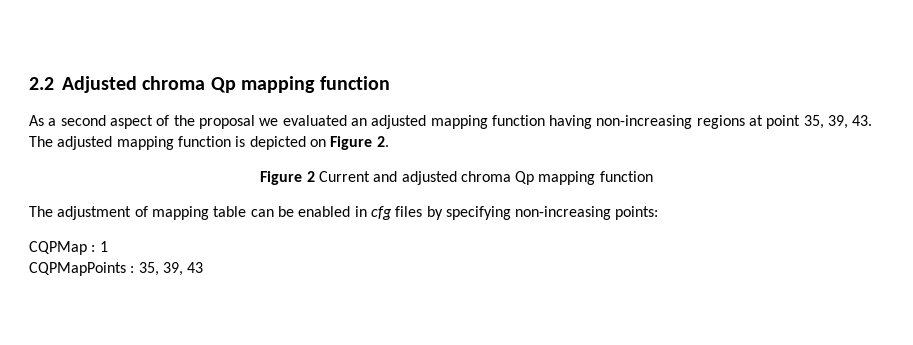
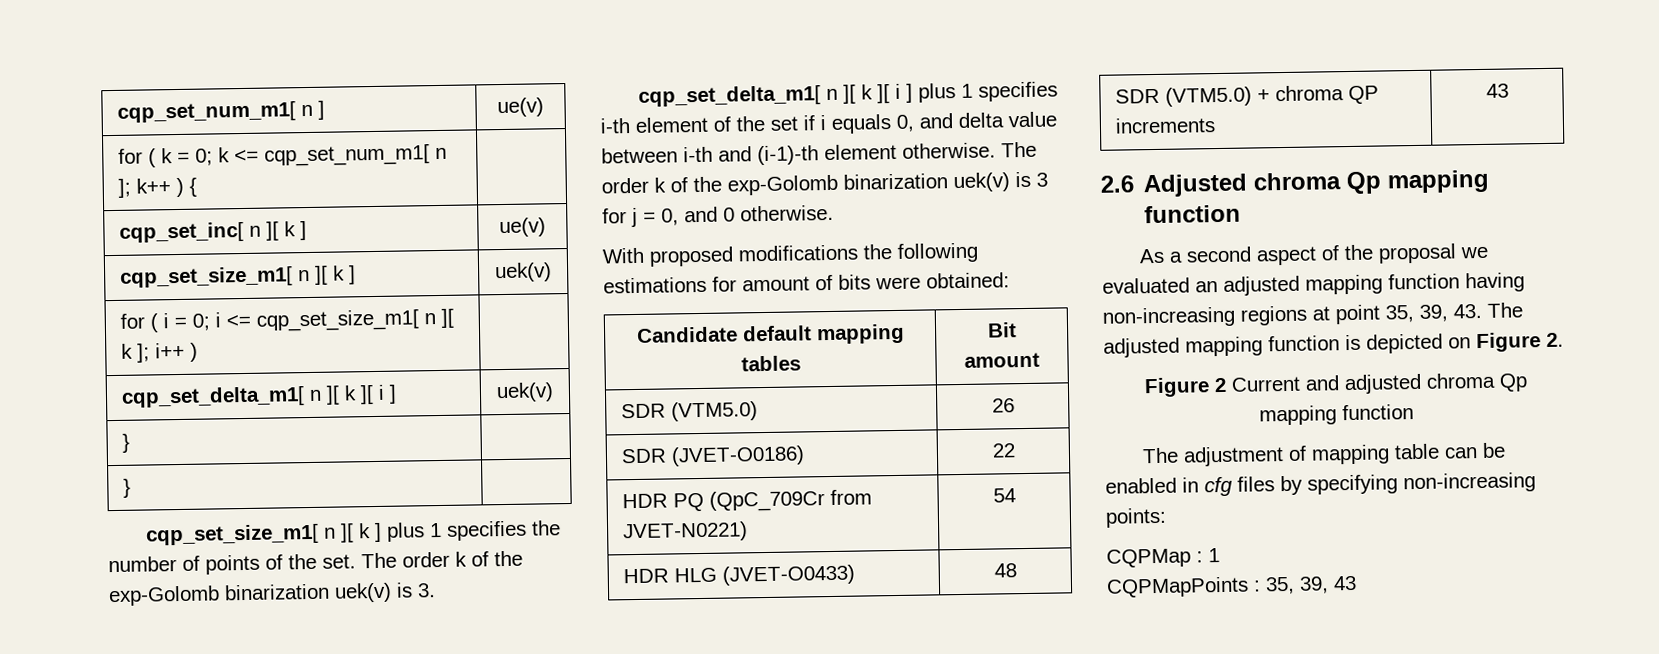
- 2.2 Adjusted chroma Qp mapping function
+ cqp_set_num_m1[ n ] | ue(v)
+ for ( k = 0; k <= cqp_set_num_m1[ n ]; k++ ) { |
+ cqp_set_inc[ n ][ k ] | ue(v)
+ cqp_set_size_m1[ n ][ k ] | uek(v)
+ for ( i = 0; i <= cqp_set_size_m1[ n ][ k ]; i++ ) |
+ cqp_set_delta_m1[ n ][ k ][ i ] | uek(v)
+ } |
+ } |
+ cqp_set_size_m1[ n ][ k ] plus 1 specifies the number of points of the set. The order k of the exp-Golomb binarization uek(v) is 3.
+ cqp_set_delta_m1[ n ][ k ][ i ] plus 1 specifies i-th element of the set if i equals 0, and delta value between i-th and (i-1)-th element otherwise. The order k of the exp-Golomb binarization uek(v) is 3 for j = 0, and 0 otherwise.
+ With proposed modifications the following estimations for amount of bits were obtained:
+ Candidate default mapping tables | Bit amount
+ SDR (VTM5.0) | 26
+ SDR (JVET-O0186) | 22
+ HDR PQ (QpC_709Cr from JVET-N0221) | 54
+ HDR HLG (JVET-O0433) | 48
+ SDR (VTM5.0) + chroma QP increments | 43
+ 2.6 Adjusted chroma Qp mapping function

